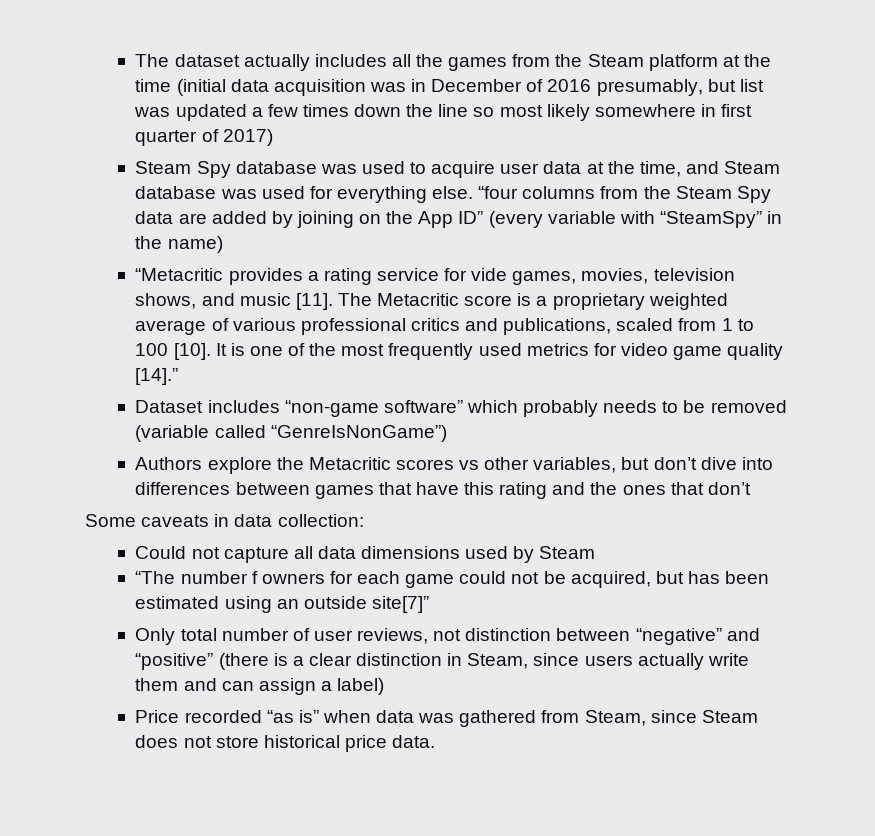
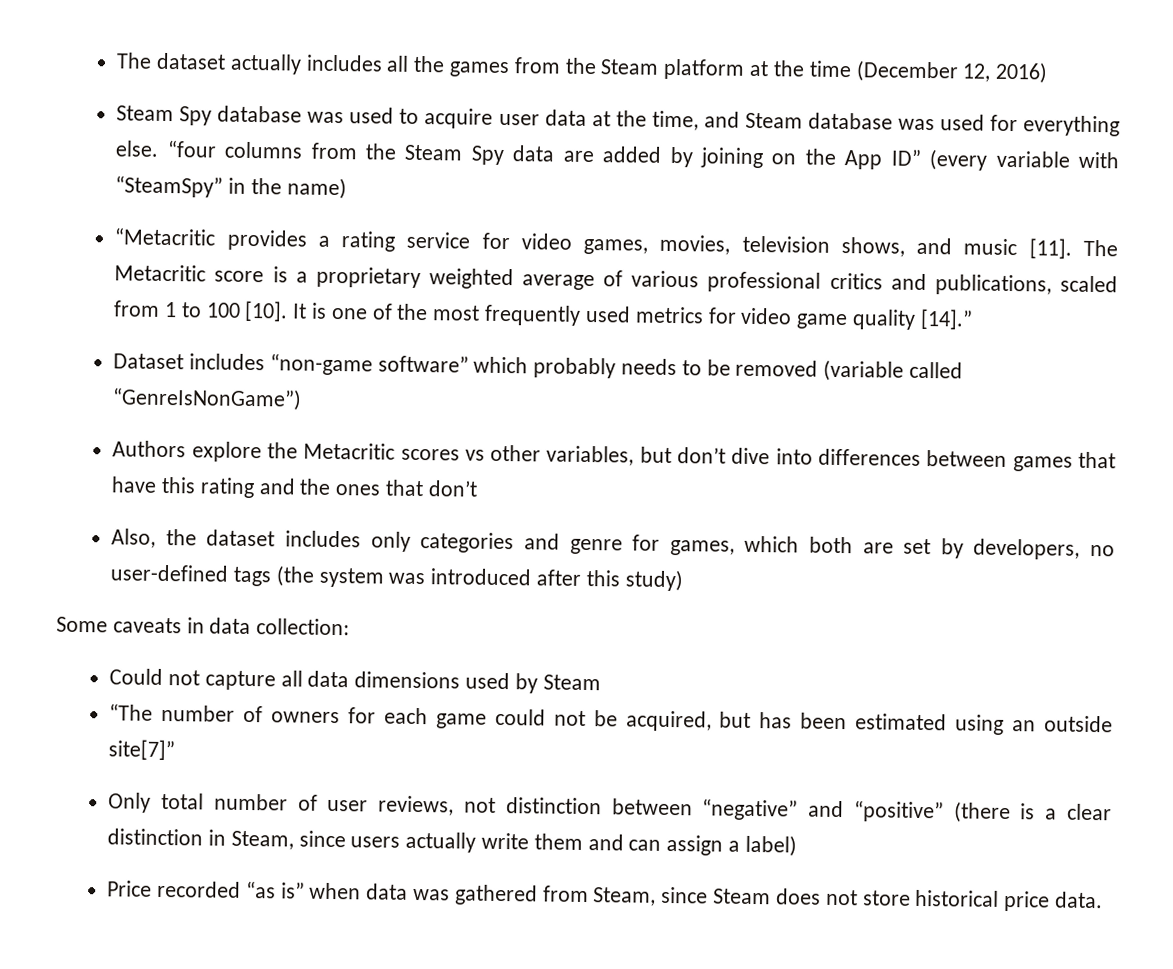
- The dataset actually includes all the games from the Steam platform at the time (initial data acquisition was in December of 2016 presumably, but list was updated a few times down the line so most likely somewhere in first quarter of 2017)
+ The dataset actually includes all the games from the Steam platform at the time (December 12, 2016)
- “Metacritic provides a rating service for vide games, movies, television shows, and music [11].
+ “Metacritic provides a rating service for video games, movies, television shows, and music [11].
+ Also, the dataset includes only categories and genre for games, which both are set by developers, no user-defined tags (the system was introduced after this study)
- “The number f owners for each game could not be acquired, but has been estimated using an outside site[7]”
+ “The number of owners for each game could not be acquired, but has been estimated using an outside site[7]”

